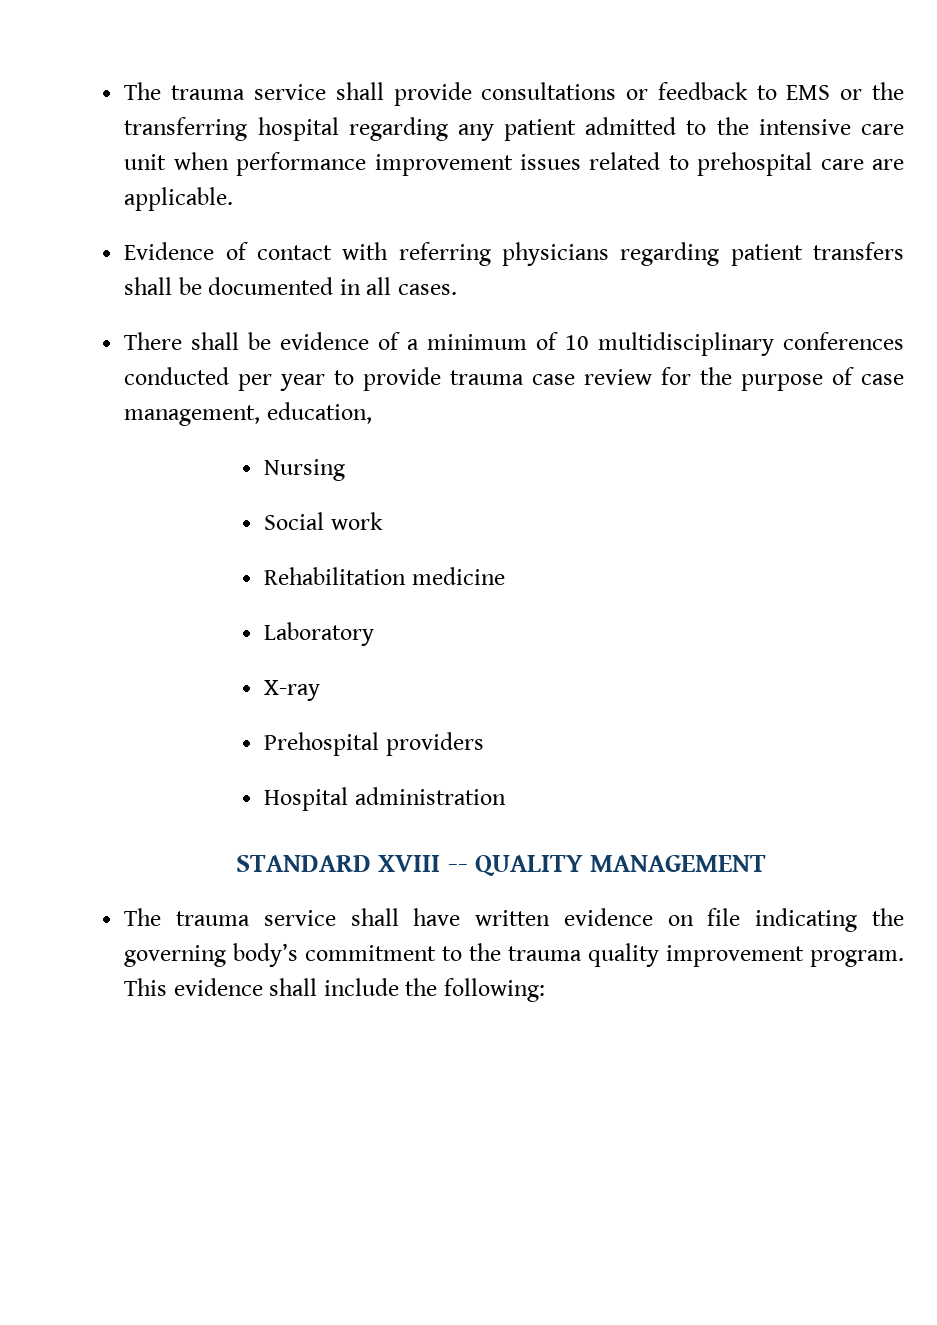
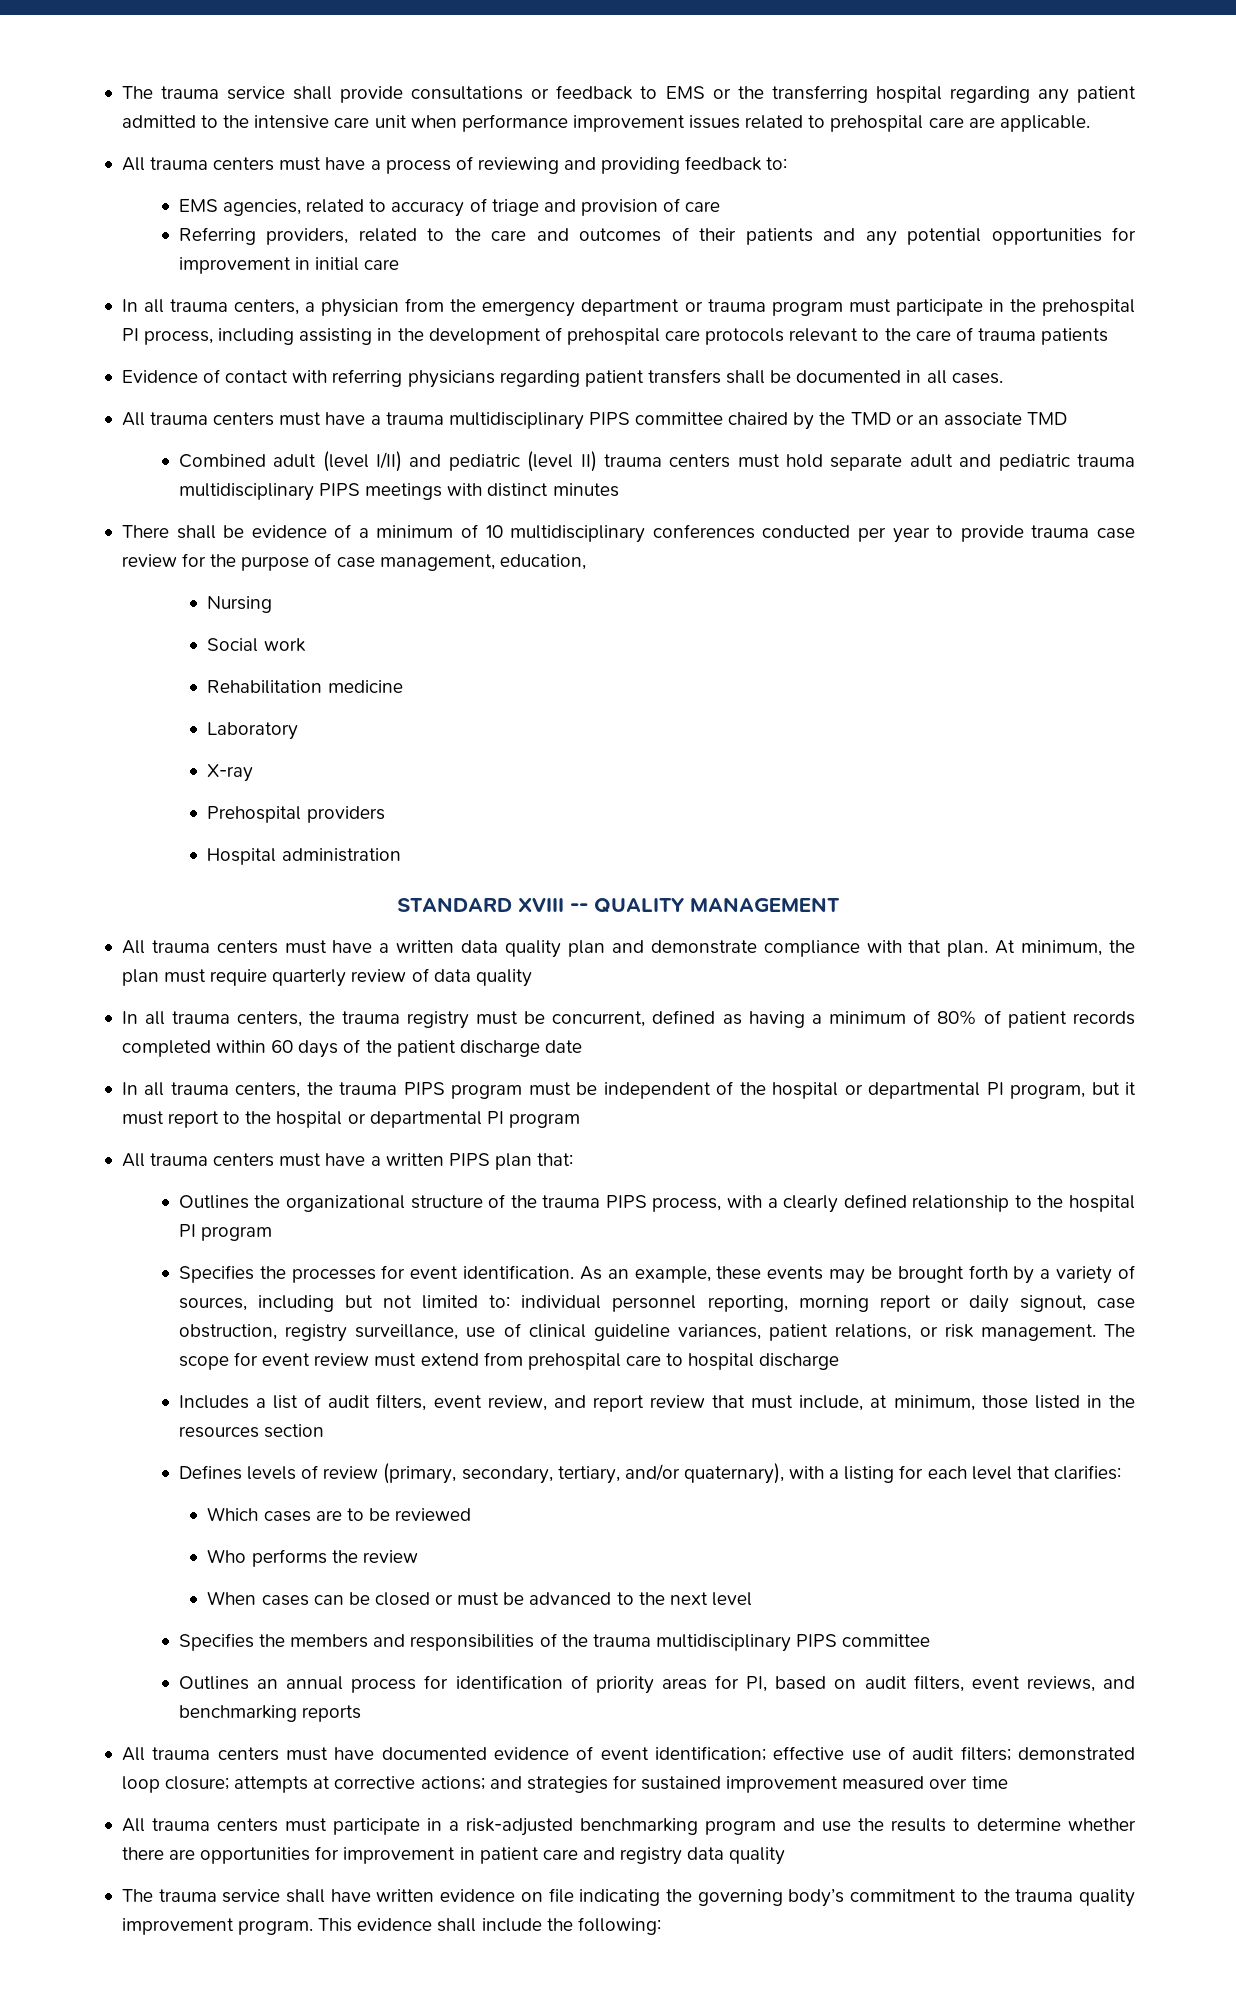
+ All trauma centers must have a process of reviewing and providing feedback to:
+ EMS agencies, related to accuracy of triage and provision of care
+ Referring providers, related to the care and outcomes of their patients and any potential opportunities for improvement in initial care
+ In all trauma centers, a physician from the emergency department or trauma program must participate in the prehospital PI process, including assisting in the development of prehospital care protocols relevant to the care of trauma patients
+ All trauma centers must have a trauma multidisciplinary PIPS committee chaired by the TMD or an associate TMD
+ Combined adult (level I/II) and pediatric (level II) trauma centers must hold separate adult and pediatric trauma multidisciplinary PIPS meetings with distinct minutes
+ All trauma centers must have a written data quality plan and demonstrate compliance with that plan. At minimum, the plan must require quarterly review of data quality
+ In all trauma centers, the trauma registry must be concurrent, defined as having a minimum of 80% of patient records completed within 60 days of the patient discharge date
+ In all trauma centers, the trauma PIPS program must be independent of the hospital or departmental PI program, but it must report to the hospital or departmental PI program
+ All trauma centers must have a written PIPS plan that:
+ Outlines the organizational structure of the trauma PIPS process, with a clearly defined relationship to the hospital PI program
+ Specifies the processes for event identification. As an example, these events may be brought forth by a variety of sources, including but not limited to: individual personnel reporting, morning report or daily signout, case obstruction, registry surveillance, use of clinical guideline variances, patient relations, or risk management. The scope for event review must extend from prehospital care to hospital discharge
+ Includes a list of audit filters, event review, and report review that must include, at minimum, those listed in the resources section
+ Defines levels of review (primary, secondary, tertiary, and/or quaternary), with a listing for each level that clarifies:
+ Which cases are to be reviewed
+ Who performs the review
+ When cases can be closed or must be advanced to the next level
+ Specifies the members and responsibilities of the trauma multidisciplinary PIPS committee
+ Outlines an annual process for identification of priority areas for PI, based on audit filters, event reviews, and benchmarking reports
+ All trauma centers must have documented evidence of event identification; effective use of audit filters; demonstrated loop closure; attempts at corrective actions; and strategies for sustained improvement measured over time
+ All trauma centers must participate in a risk-adjusted benchmarking program and use the results to determine whether there are opportunities for improvement in patient care and registry data quality

